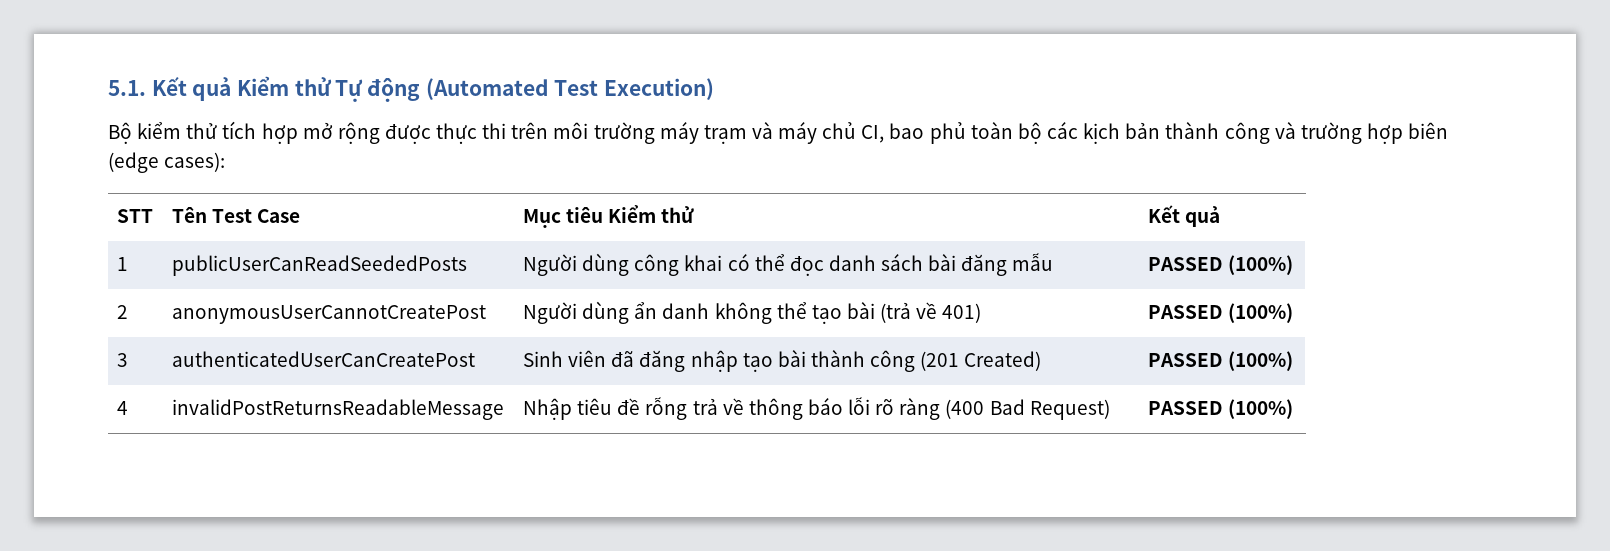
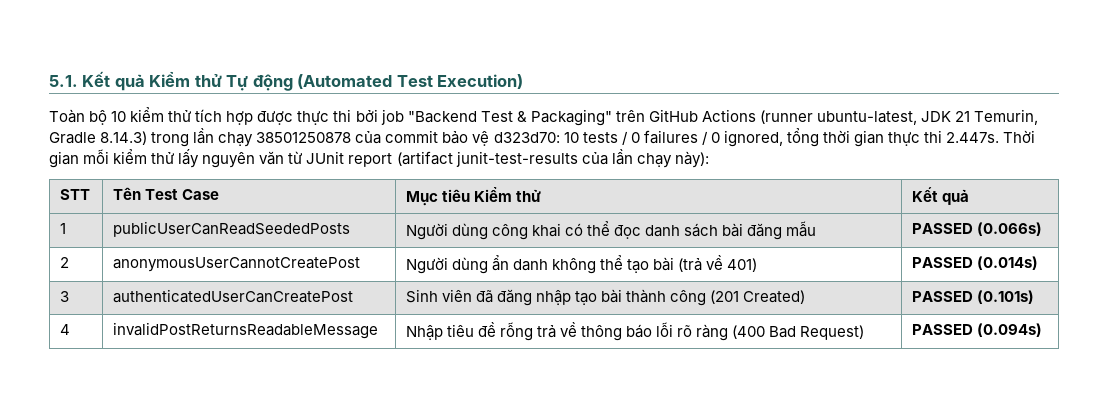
- Bộ kiểm thử tích hợp mở rộng được thực thi trên môi trường máy trạm và máy chủ CI, bao phủ toàn bộ các kịch bản thành công và trường hợp biên (edge cases):
+ Toàn bộ 10 kiểm thử tích hợp được thực thi bởi job "Backend Test & Packaging" trên GitHub Actions (runner ubuntu-latest, JDK 21 Temurin, Gradle 8.14.3) trong lần chạy 38501250878 của commit bảo vệ d323d70: 10 tests / 0 failures / 0 ignored, tổng thời gian thực thi 2.447s. Thời gian mỗi kiểm thử lấy nguyên văn từ JUnit report (artifact junit-test-results của lần chạy này):
- 1 | publicUserCanReadSeededPosts | Người dùng công khai có thể đọc danh sách bài đăng mẫu | PASSED (100%)
+ 1 | publicUserCanReadSeededPosts | Người dùng công khai có thể đọc danh sách bài đăng mẫu | PASSED (0.066s)
- 2 | anonymousUserCannotCreatePost | Người dùng ẩn danh không thể tạo bài (trả về 401) | PASSED (100%)
+ 2 | anonymousUserCannotCreatePost | Người dùng ẩn danh không thể tạo bài (trả về 401) | PASSED (0.014s)
- 3 | authenticatedUserCanCreatePost | Sinh viên đã đăng nhập tạo bài thành công (201 Created) | PASSED (100%)
+ 3 | authenticatedUserCanCreatePost | Sinh viên đã đăng nhập tạo bài thành công (201 Created) | PASSED (0.101s)
- 4 | invalidPostReturnsReadableMessage | Nhập tiêu đề rỗng trả về thông báo lỗi rõ ràng (400 Bad Request) | PASSED (100%)
+ 4 | invalidPostReturnsReadableMessage | Nhập tiêu đề rỗng trả về thông báo lỗi rõ ràng (400 Bad Request) | PASSED (0.094s)

